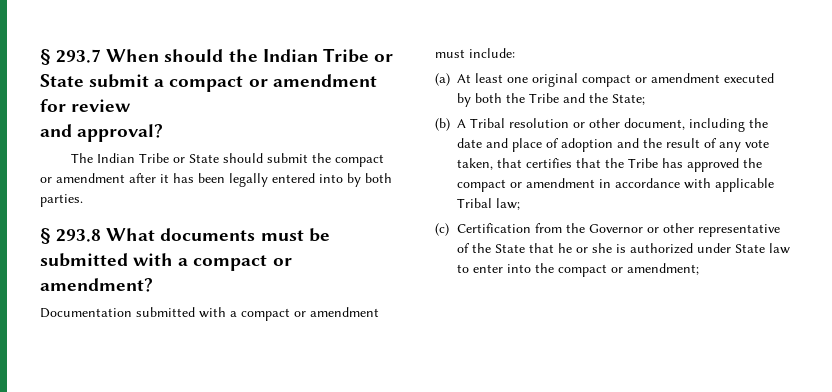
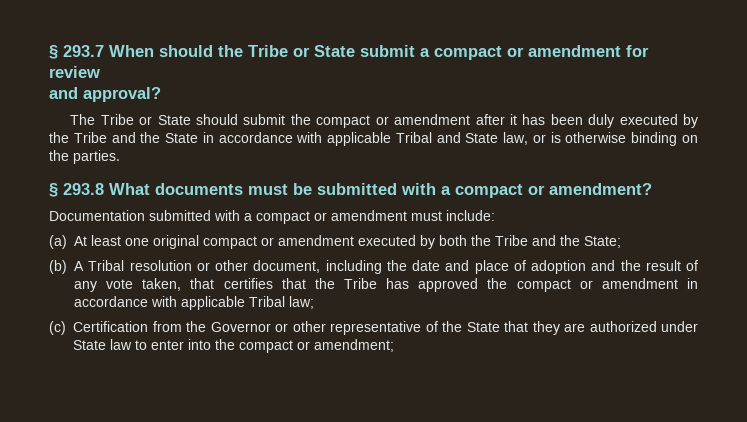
- § 293.7 When should the Indian Tribe or State submit a compact or amendment for review
+ § 293.7 When should the Tribe or State submit a compact or amendment for review
- The Indian Tribe or State should submit the compact or amendment after it has been legally entered into by both parties.
+ The Tribe or State should submit the compact or amendment after it has been duly executed by the Tribe and the State in accordance with applicable Tribal and State law, or is otherwise binding on the parties.
- (c) Certification from the Governor or other representative of the State that he or she is authorized under State law to enter into the compact or amendment;
+ (c) Certification from the Governor or other representative of the State that they are authorized under State law to enter into the compact or amendment;

